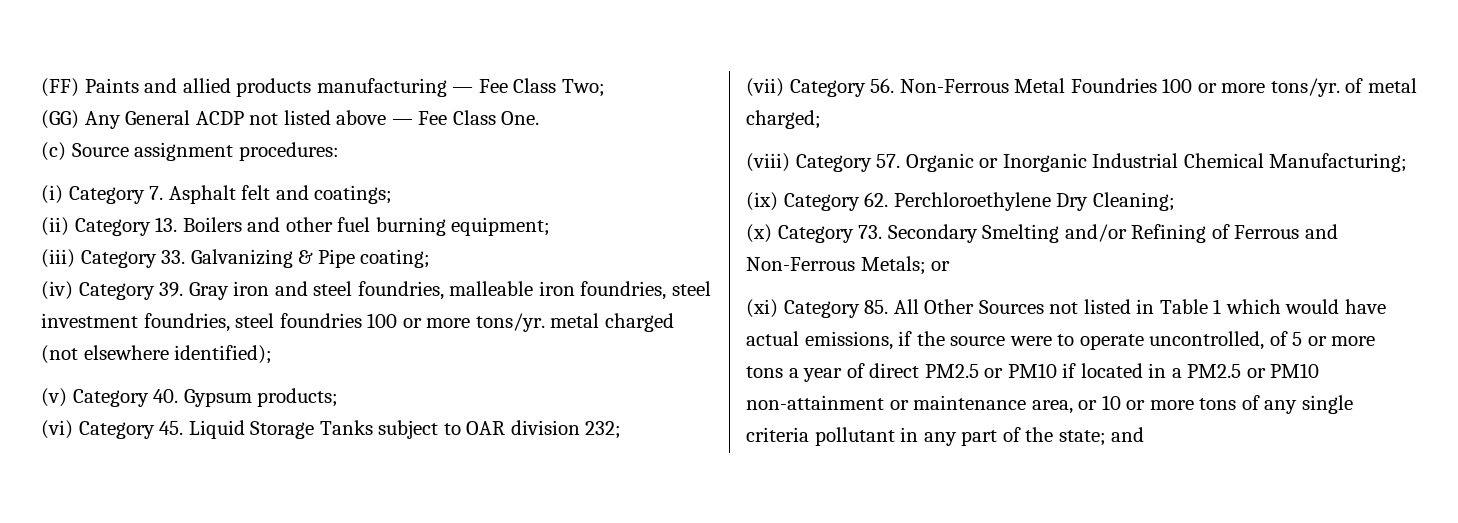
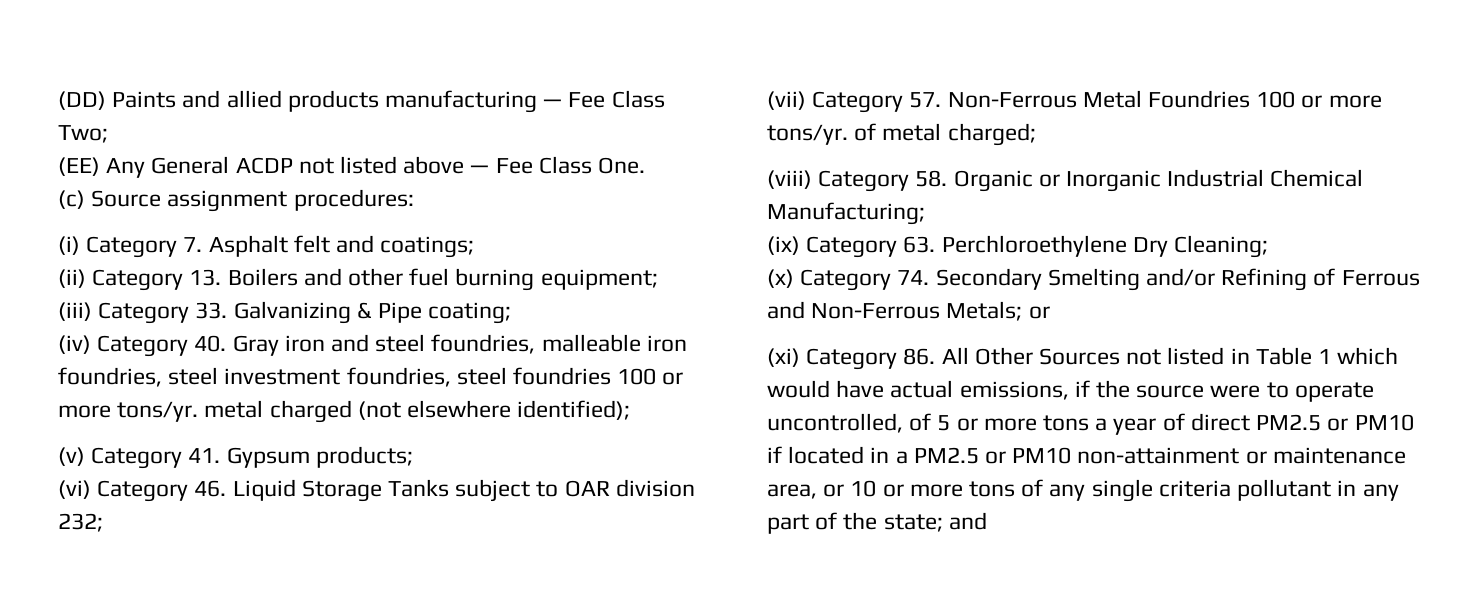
- (FF) Paints and allied products manufacturing — Fee Class Two;
+ (DD) Paints and allied products manufacturing — Fee Class Two;
- (GG) Any General ACDP not listed above — Fee Class One.
+ (EE) Any General ACDP not listed above — Fee Class One.
- (iv) Category 39. Gray iron and steel foundries, malleable iron foundries, steel investment foundries, steel foundries 100 or more tons/yr. metal charged (not elsewhere identified);
+ (iv) Category 40. Gray iron and steel foundries, malleable iron foundries, steel investment foundries, steel foundries 100 or more tons/yr. metal charged (not elsewhere identified);
- (v) Category 40. Gypsum products;
+ (v) Category 41. Gypsum products;
- (vi) Category 45. Liquid Storage Tanks subject to OAR division 232;
+ (vi) Category 46. Liquid Storage Tanks subject to OAR division 232;
- (vii) Category 56. Non-Ferrous Metal Foundries 100 or more tons/yr. of metal charged;
+ (vii) Category 57. Non-Ferrous Metal Foundries 100 or more tons/yr. of metal charged;
- (viii) Category 57. Organic or Inorganic Industrial Chemical Manufacturing;
+ (viii) Category 58. Organic or Inorganic Industrial Chemical Manufacturing;
- (ix) Category 62. Perchloroethylene Dry Cleaning;
+ (ix) Category 63. Perchloroethylene Dry Cleaning;
- (x) Category 73. Secondary Smelting and/or Refining of Ferrous and Non-Ferrous Metals; or
+ (x) Category 74. Secondary Smelting and/or Refining of Ferrous and Non-Ferrous Metals; or
- (xi) Category 85. All Other Sources not listed in Table 1 which would have actual emissions, if the source were to operate uncontrolled, of 5 or more tons a year of direct PM2.5 or PM10 if located in a PM2.5 or PM10 non-attainment or maintenance area, or 10 or more tons of any single criteria pollutant in any part of the state;
+ (xi) Category 86. All Other Sources not listed in Table 1 which would have actual emissions, if the source were to operate uncontrolled, of 5 or more tons a year of direct PM2.5 or PM10 if located in a PM2.5 or PM10 non-attainment or maintenance area, or 10 or more tons of any single criteria pollutant in any part of the state;

